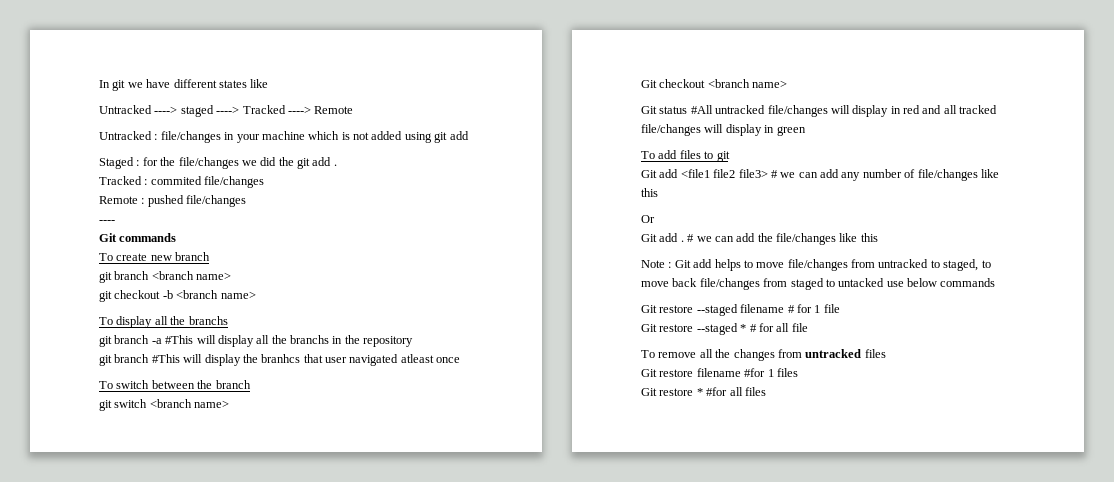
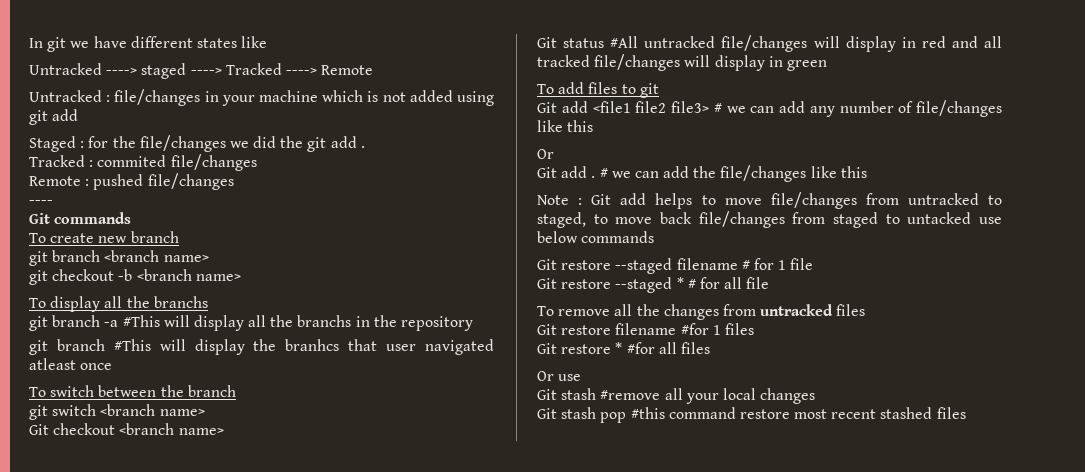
+ Or use
+ Git stash #remove all your local changes
+ Git stash pop #this command restore most recent stashed files

